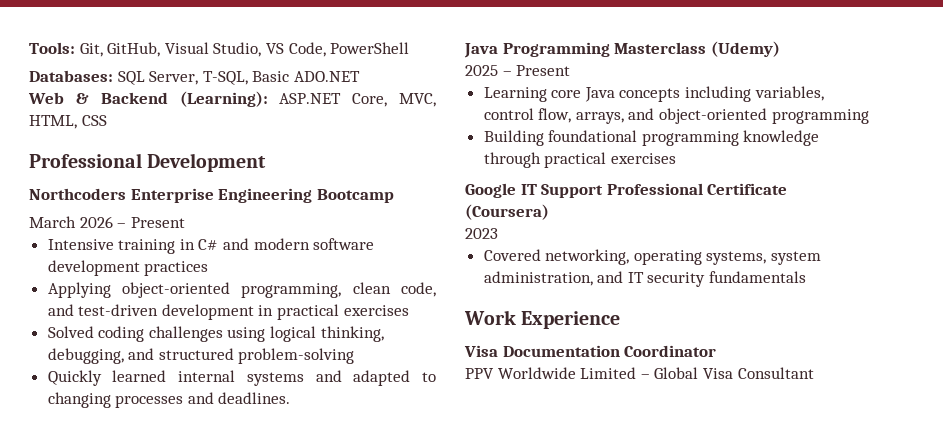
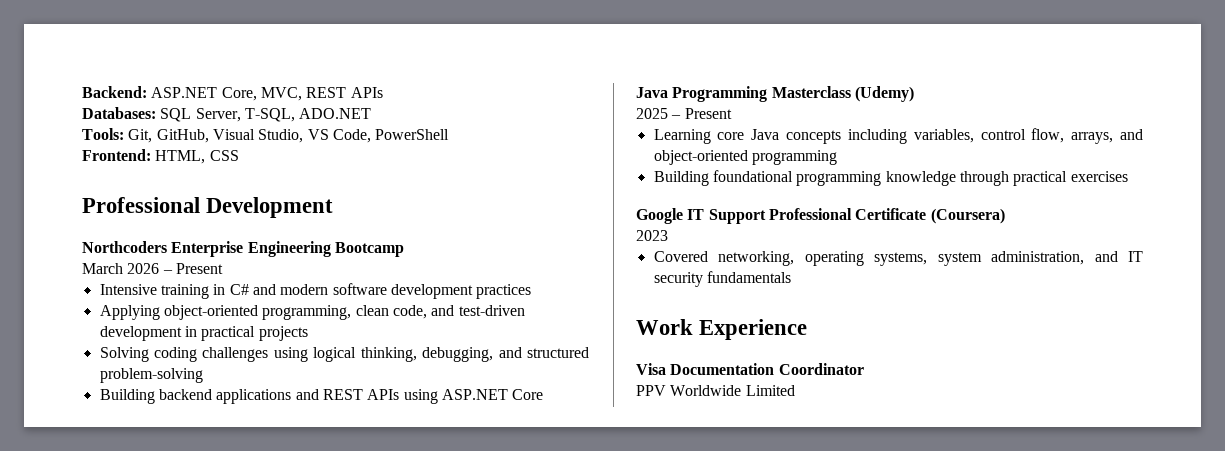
+ Backend: ASP.NET Core, MVC, REST APIs
+ Databases: SQL Server, T-SQL, ADO.NET
- Databases: SQL Server, T-SQL, Basic ADO.NET
- Web & Backend (Learning): ASP.NET Core, MVC, HTML, CSS
+ Frontend: HTML, CSS
- Applying object-oriented programming, clean code, and test-driven development in practical exercises
- Solved coding challenges using logical thinking, debugging, and structured problem-solving
+ Applying object-oriented programming, clean code, and test-driven development in practical projects
+ Solving coding challenges using logical thinking, debugging, and structured problem-solving
- Quickly learned internal systems and adapted to changing processes and deadlines.
+ Building backend applications and REST APIs using ASP.NET Core
- PPV Worldwide Limited – Global Visa Consultant
+ PPV Worldwide Limited

